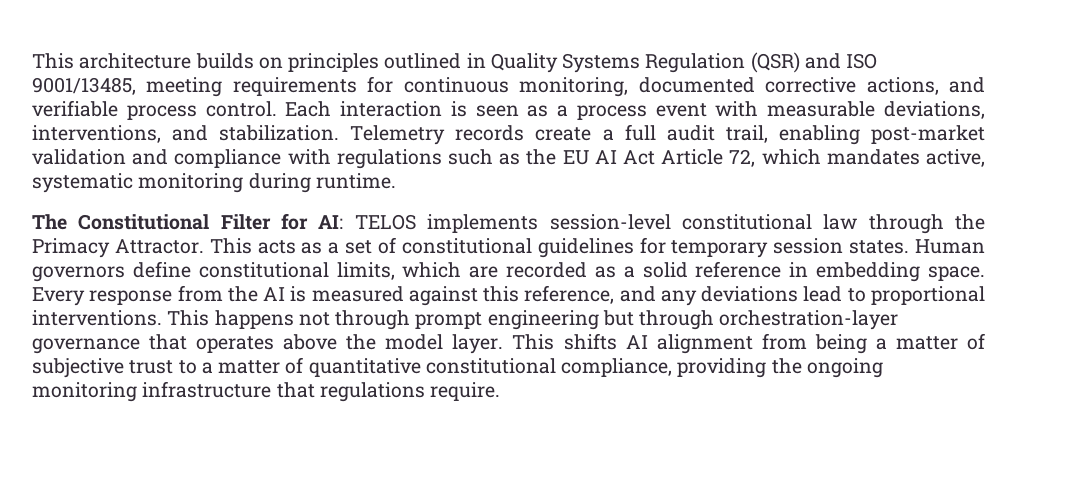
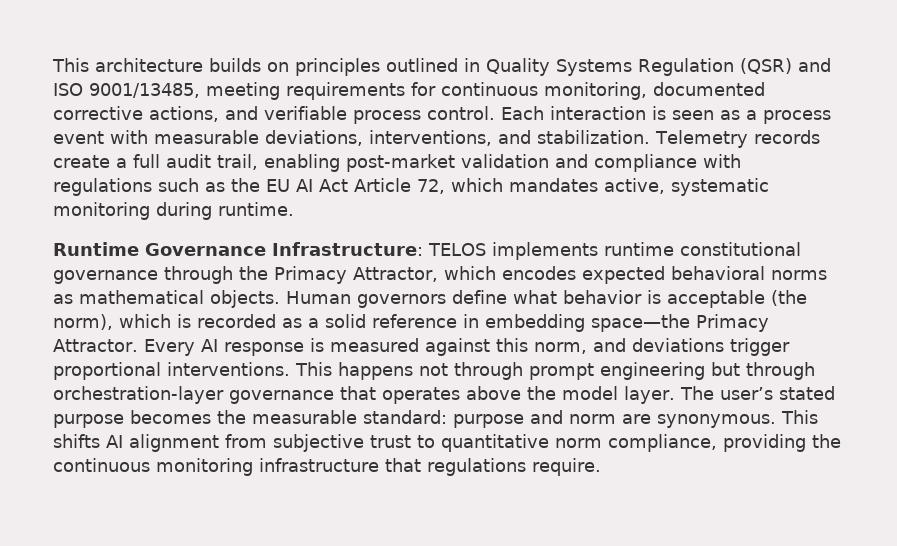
- The Constitutional Filter for AI: TELOS implements session-level constitutional law through the Primacy Attractor. This acts as a set of constitutional guidelines for temporary session states. Human governors define constitutional limits, which are recorded as a solid reference in embedding space. Every response from the AI is measured against this reference, and any deviations lead to proportional interventions.
+ Runtime Governance Infrastructure: TELOS implements runtime constitutional governance through the Primacy Attractor, which encodes expected behavioral norms as mathematical objects. Human governors define what behavior is acceptable (the norm), which is recorded as a solid reference in embedding space—the Primacy Attractor. Every AI response is measured against this norm, and deviations trigger proportional interventions.
+ The user’s stated purpose becomes the measurable standard: purpose and norm are synonymous.
- This shifts AI alignment from being a matter of subjective trust to a matter of quantitative constitutional compliance, providing the ongoing monitoring infrastructure that regulations require.
+ This shifts AI alignment from subjective trust to quantitative norm compliance, providing the continuous monitoring infrastructure that regulations require.

